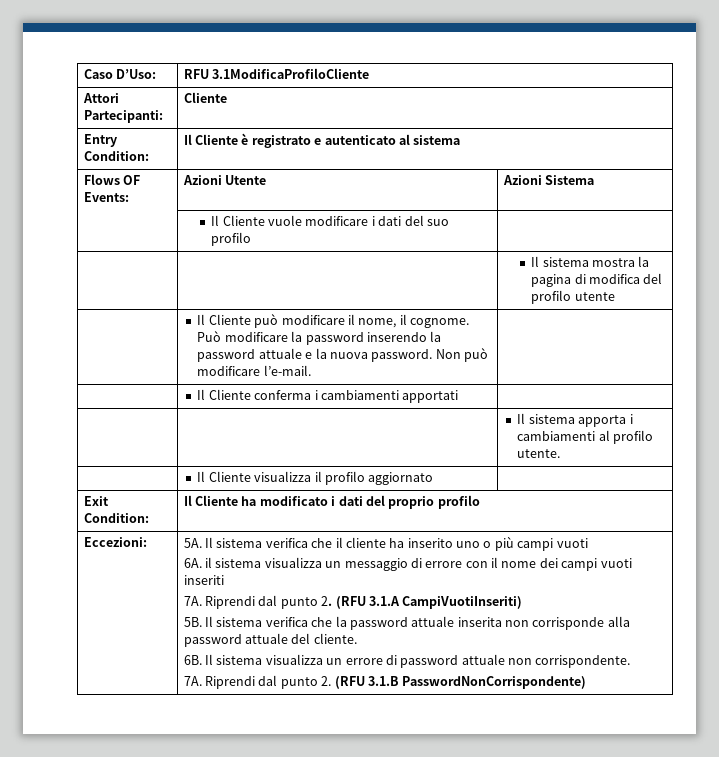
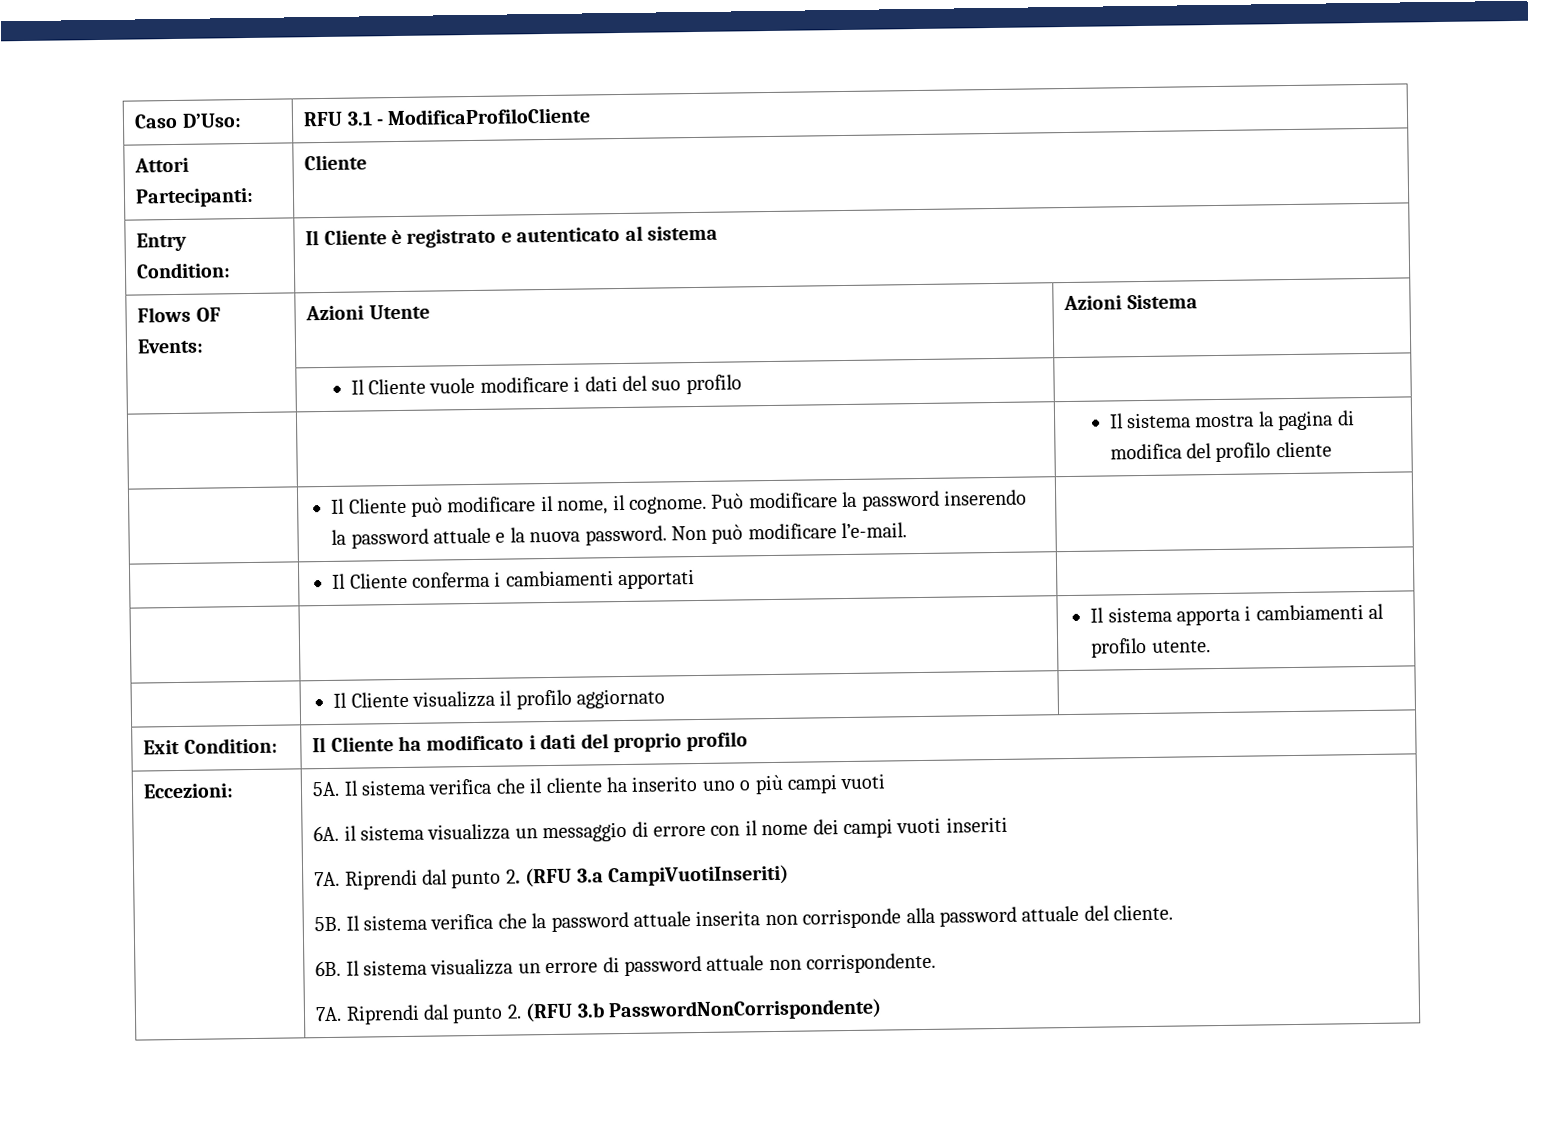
- Caso D’Uso: | RFU 3.1ModificaProfiloCliente
+ Caso D’Uso: | RFU 3.1 - ModificaProfiloCliente
- | | Il sistema mostra la pagina di modifica del profilo utente
+ | | Il sistema mostra la pagina di modifica del profilo cliente
- Riprendi dal punto 2. (RFU 3.1.A CampiVuotiInseriti)
+ Riprendi dal punto 2. (RFU 3.a CampiVuotiInseriti)
- Riprendi dal punto 2. (RFU 3.1.B PasswordNonCorrispondente)
+ Riprendi dal punto 2. (RFU 3.b PasswordNonCorrispondente)

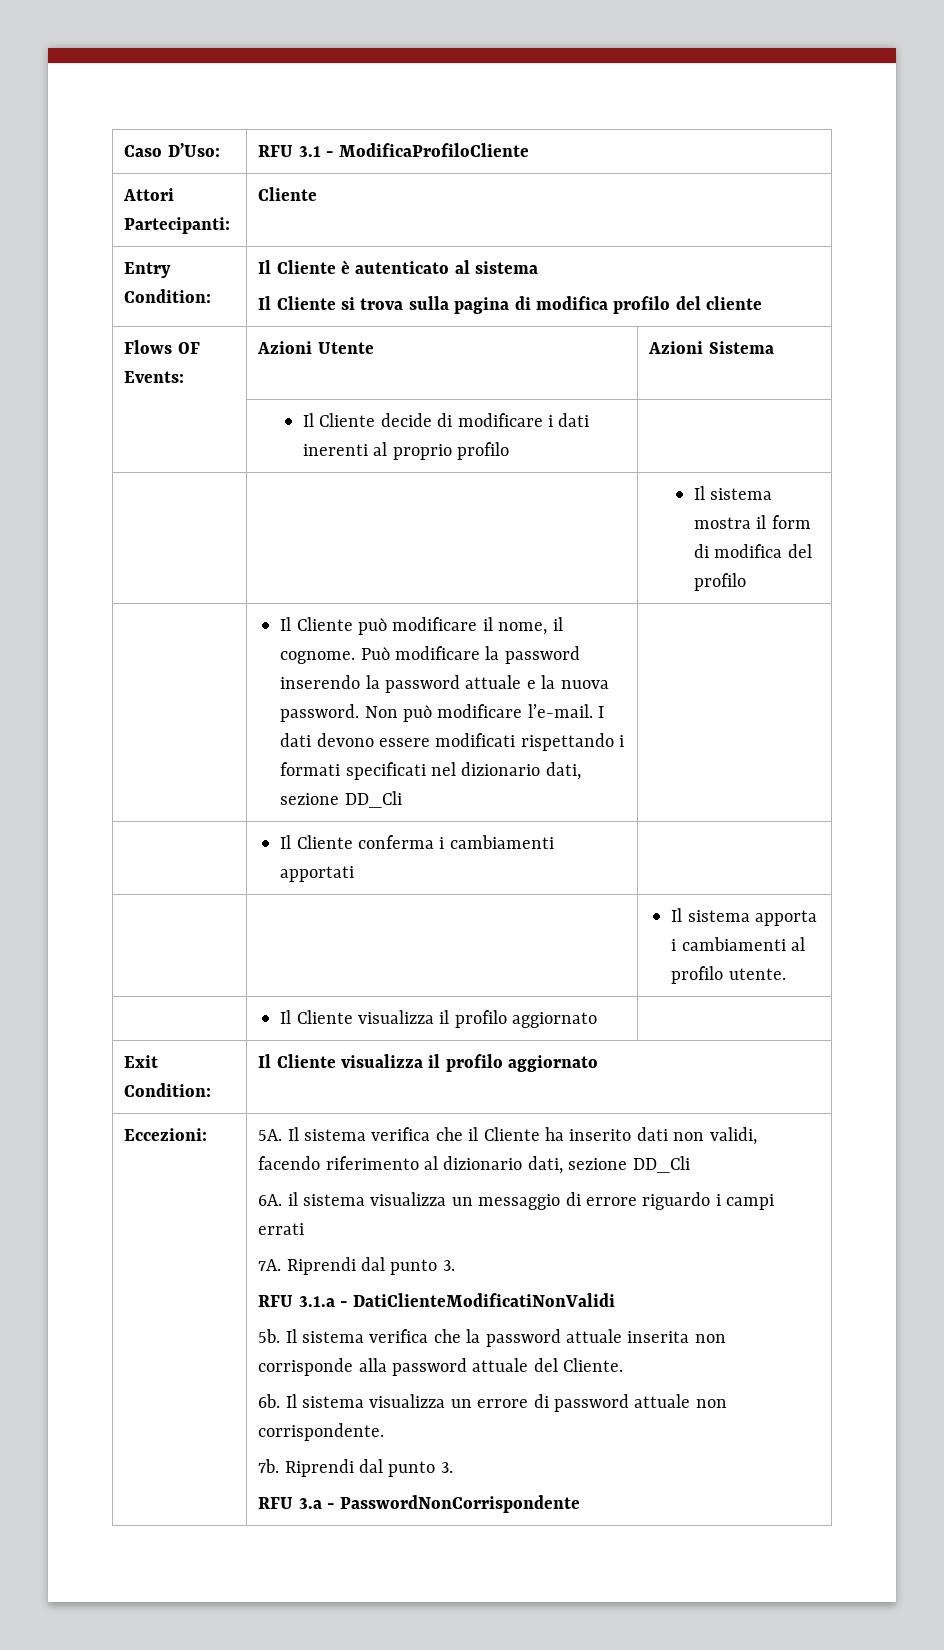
- Entry Condition: | Il Cliente è registrato e autenticato al sistema
+ Entry Condition: | Il Cliente è autenticato al sistema
+ Il Cliente si trova sulla pagina di modifica profilo del cliente
- | Il Cliente vuole modificare i dati del suo profilo |
+ | Il Cliente decide di modificare i dati inerenti al proprio profilo |
- | | Il sistema mostra la pagina di modifica del profilo cliente
+ | | Il sistema mostra il form di modifica del profilo
- | Il Cliente può modificare il nome, il cognome. Può modificare la password inserendo la password attuale e la nuova password. Non può modificare l’e-mail. |
+ | Il Cliente può modificare il nome, il cognome. Può modificare la password inserendo la password attuale e la nuova password. Non può modificare l’e-mail. I dati devono essere modificati rispettando i formati specificati nel dizionario dati, sezione DD_Cli |
- Exit Condition: | Il Cliente ha modificato i dati del proprio profilo
+ Exit Condition: | Il Cliente visualizza il profilo aggiornato
- Il sistema verifica che il cliente ha inserito uno o più campi vuoti
+ Il sistema verifica che il Cliente ha inserito dati non validi, facendo riferimento al dizionario dati, sezione DD_Cli
- 6A. il sistema visualizza un messaggio di errore con il nome dei campi vuoti inseriti
- 7A. Riprendi dal punto 2. (RFU 3.a CampiVuotiInseriti)
- 5B.
+ 6A. il sistema visualizza un messaggio di errore riguardo i campi errati
+ 7A. Riprendi dal punto 3.
+ RFU 3.1.a - DatiClienteModificatiNonValidi
+ 5b.
- Il sistema verifica che la password attuale inserita non corrisponde alla password attuale del cliente.
- 6B.
+ Il sistema verifica che la password attuale inserita non corrisponde alla password attuale del Cliente.
+ 6b.
- 7A. Riprendi dal punto 2. (RFU 3.b PasswordNonCorrispondente)
+ 7b. Riprendi dal punto 3.
+ RFU 3.a - PasswordNonCorrispondente

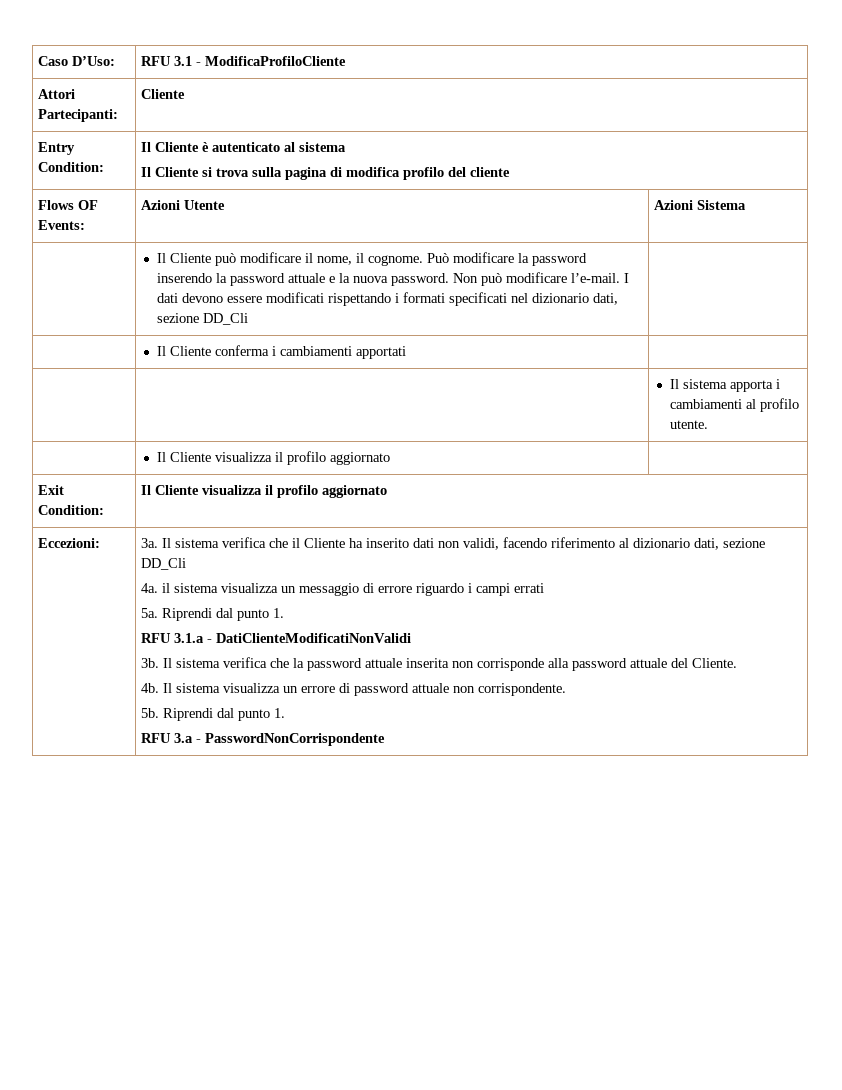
- | Il Cliente decide di modificare i dati inerenti al proprio profilo |
- | | Il sistema mostra il form di modifica del profilo
- 5A.
+ 3a.
- 6A. il sistema visualizza un messaggio di errore riguardo i campi errati
+ 4a. il sistema visualizza un messaggio di errore riguardo i campi errati
- 7A. Riprendi dal punto 3.
+ 5a. Riprendi dal punto 1.
- 5b.
+ 3b.
- 6b.
+ 4b.
- 7b. Riprendi dal punto 3.
+ 5b. Riprendi dal punto 1.

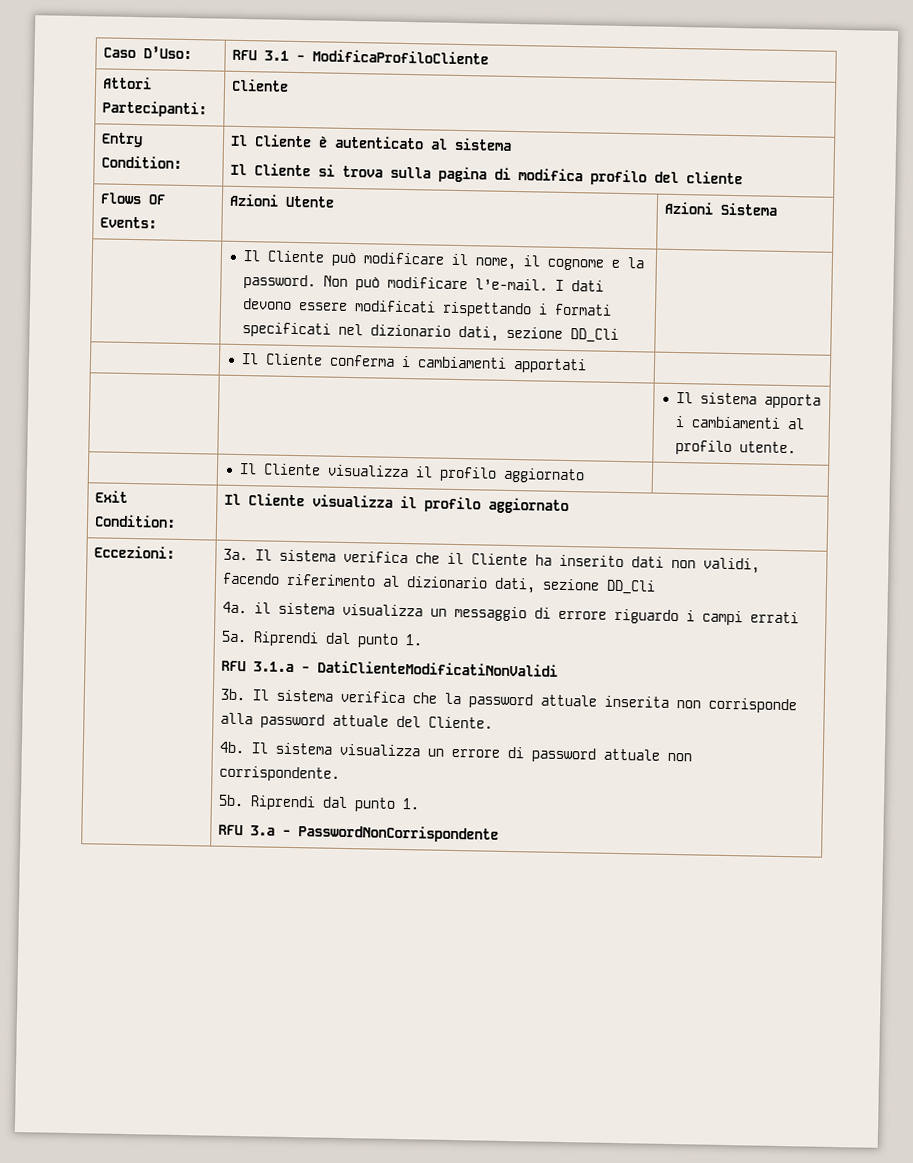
- | Il Cliente può modificare il nome, il cognome. Può modificare la password inserendo la password attuale e la nuova password. Non può modificare l’e-mail. I dati devono essere modificati rispettando i formati specificati nel dizionario dati, sezione DD_Cli |
+ | Il Cliente può modificare il nome, il cognome e la password. Non può modificare l’e-mail. I dati devono essere modificati rispettando i formati specificati nel dizionario dati, sezione DD_Cli |

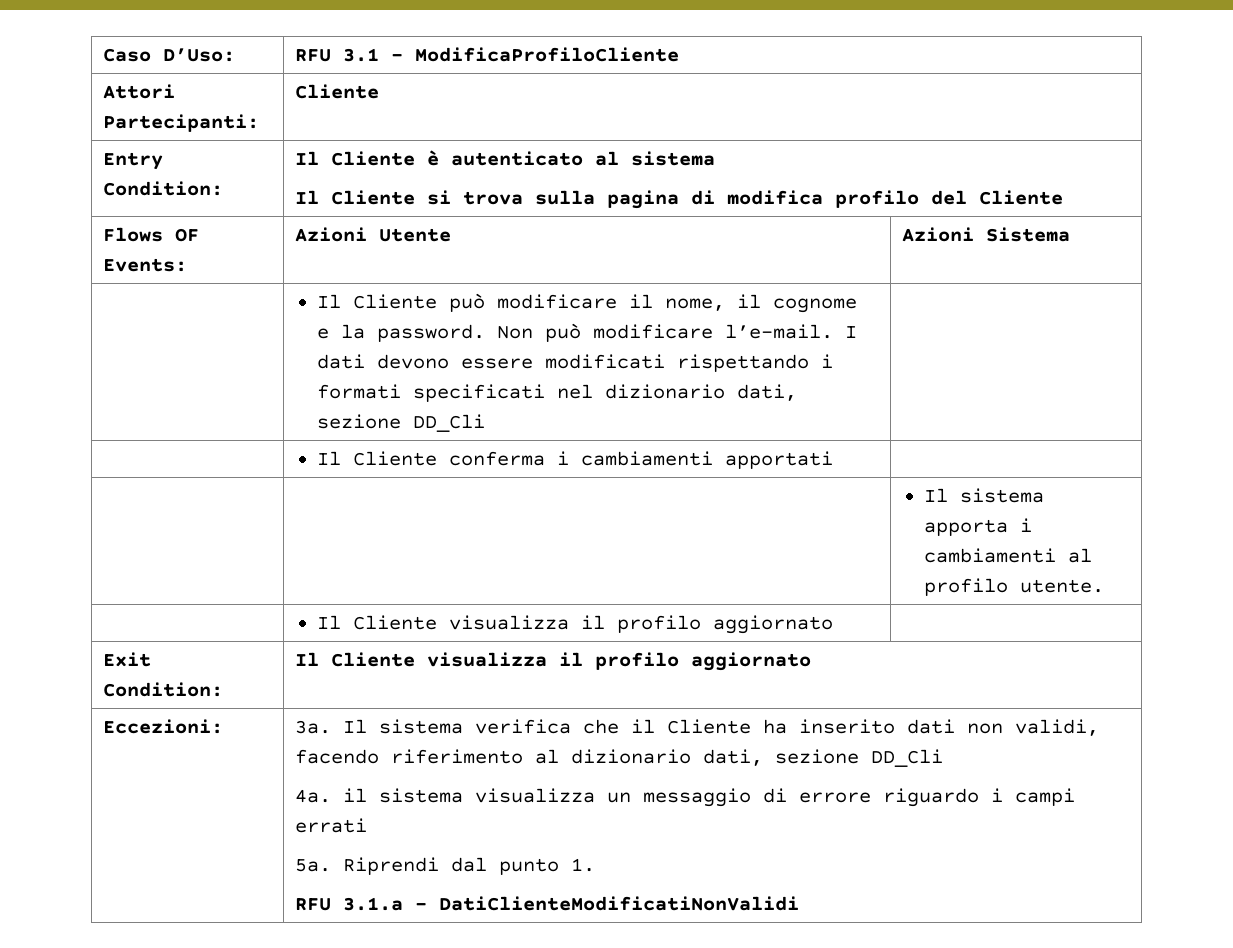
  Entry Condition: | Il Cliente è autenticato al sistema
- Il Cliente si trova sulla pagina di modifica profilo del cliente
+ Il Cliente si trova sulla pagina di modifica profilo del Cliente
- 3b. Il sistema verifica che la password attuale inserita non corrisponde alla password attuale del Cliente.
- 4b. Il sistema visualizza un errore di password attuale non corrispondente.
- 5b. Riprendi dal punto 1.
- RFU 3.a - PasswordNonCorrispondente

